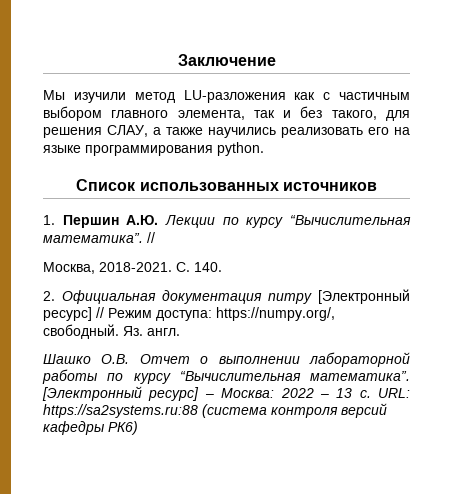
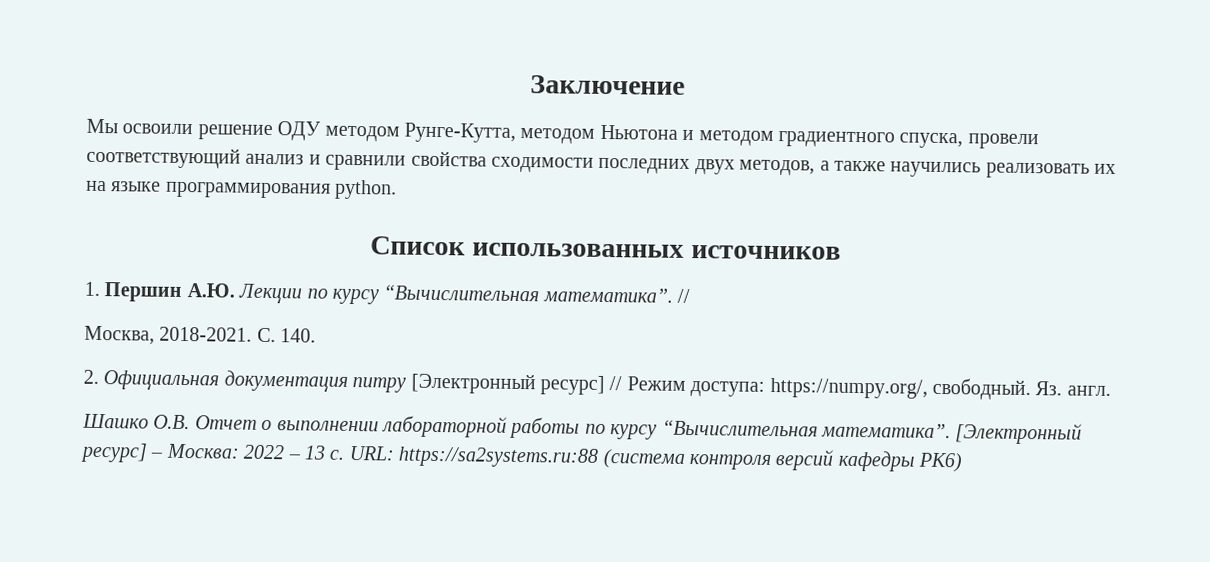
- Мы изучили метод LU-разложения как с частичным выбором главного элемента, так и без такого, для решения СЛАУ, а также научились реализовать его на языке программирования python.
+ Мы освоили решение ОДУ методом Рунге-Кутта, методом Ньютона и методом градиентного спуска, провели соответствующий анализ и сравнили свойства сходимости последних двух методов, а также научились реализовать их на языке программирования python.

